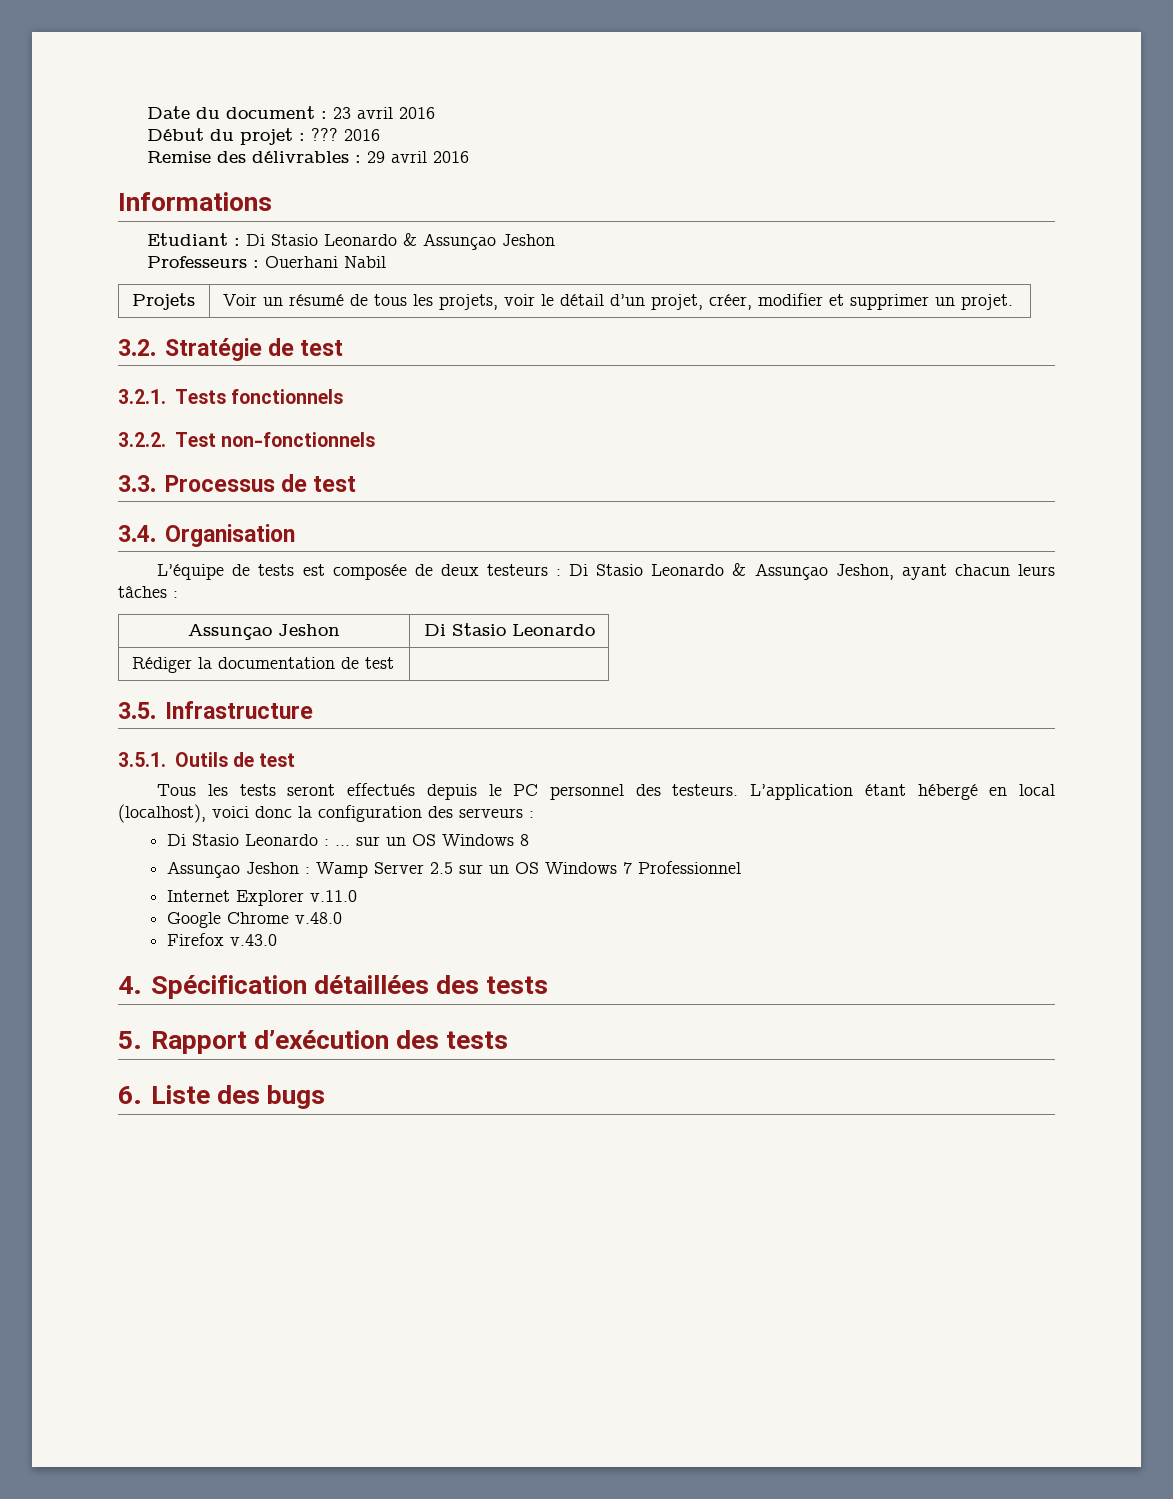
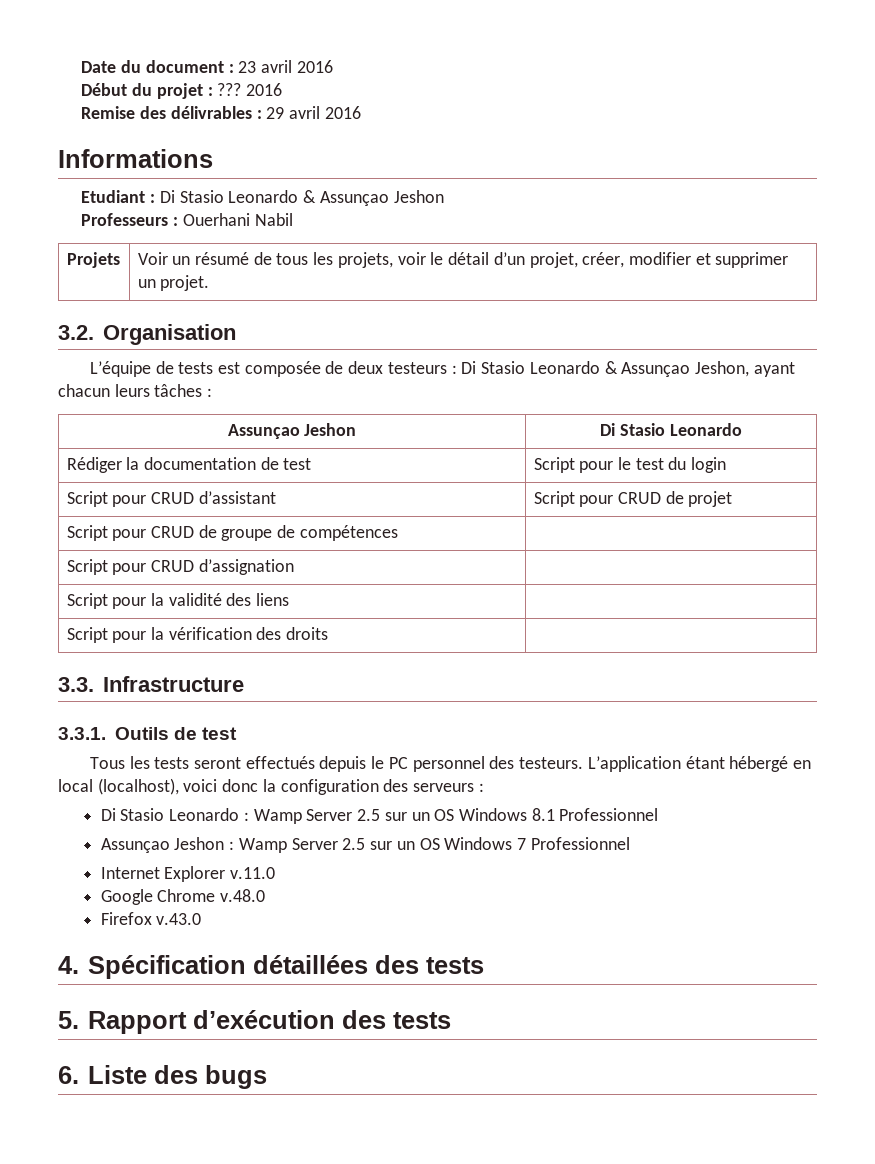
- 3.2. Stratégie de test
- 3.2.1. Tests fonctionnels
- 3.2.2. Test non-fonctionnels
- 3.3. Processus de test
- 3.4. Organisation
+ 3.2. Organisation
- Rédiger la documentation de test |
- 3.5. Infrastructure
+ Rédiger la documentation de test | Script pour le test du login
+ Script pour CRUD d’assistant | Script pour CRUD de projet
+ Script pour CRUD de groupe de compétences |
+ Script pour CRUD d’assignation |
+ Script pour la validité des liens |
+ Script pour la vérification des droits |
+ 3.3. Infrastructure
- 3.5.1. Outils de test
+ 3.3.1. Outils de test
- Di Stasio Leonardo : … sur un OS Windows 8
+ Di Stasio Leonardo : Wamp Server 2.5 sur un OS Windows 8.1 Professionnel

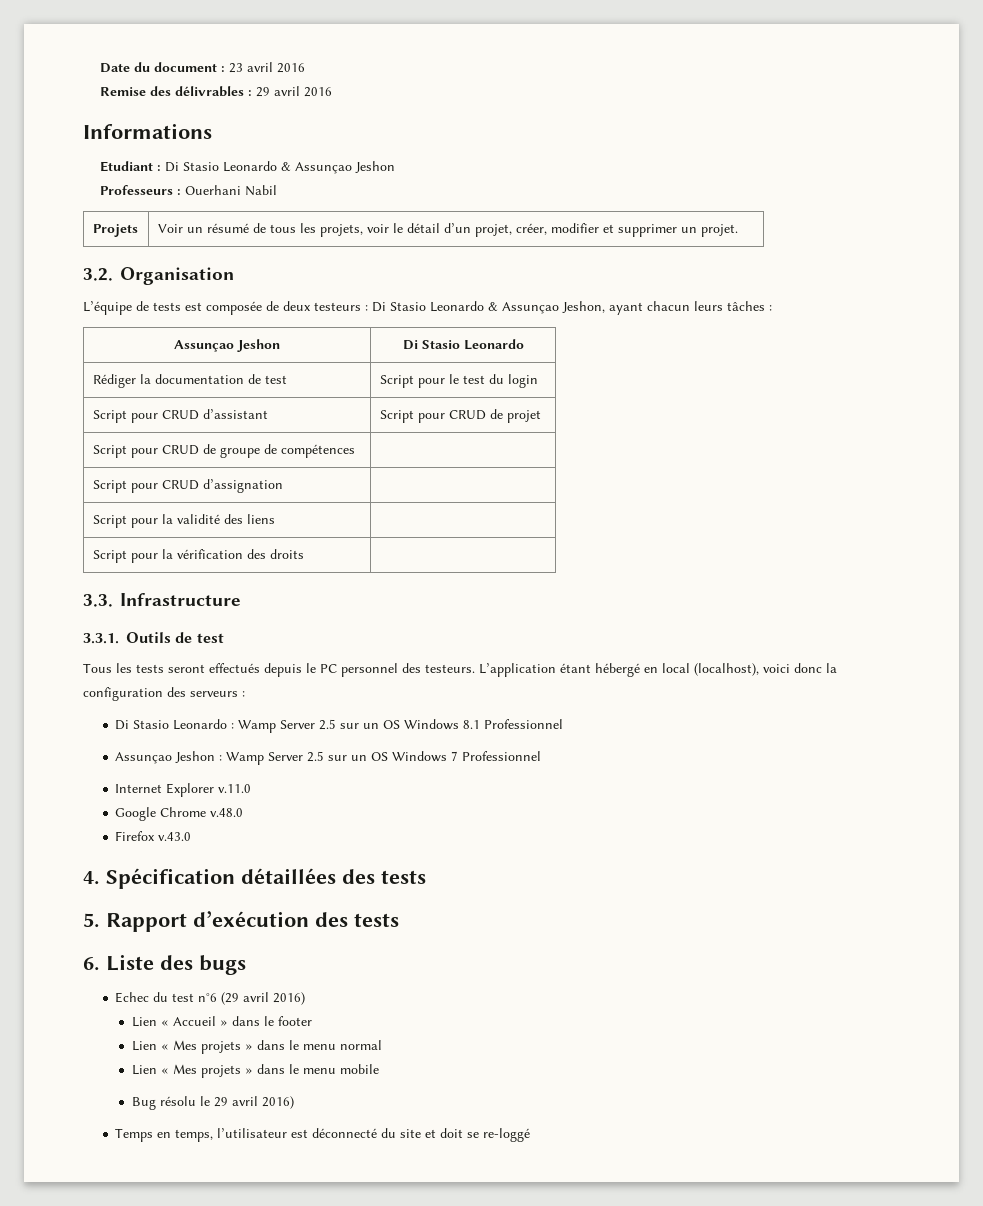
- Début du projet : ??? 2016
+ Echec du test n°6 (29 avril 2016)
+ Lien « Accueil » dans le footer
+ Lien « Mes projets » dans le menu normal
+ Lien « Mes projets » dans le menu mobile
+ Bug résolu le 29 avril 2016)
+ Temps en temps, l’utilisateur est déconnecté du site et doit se re-loggé

